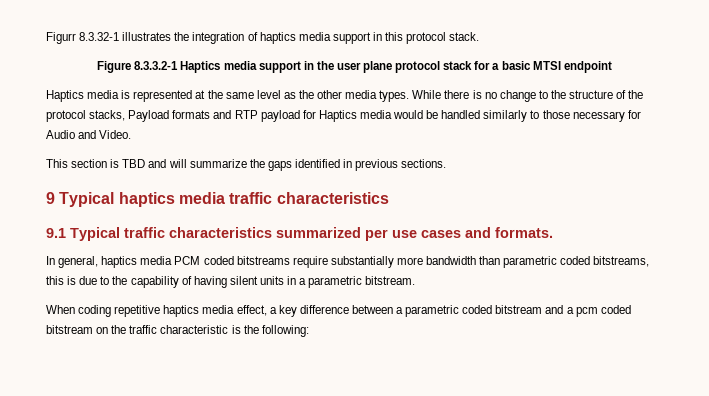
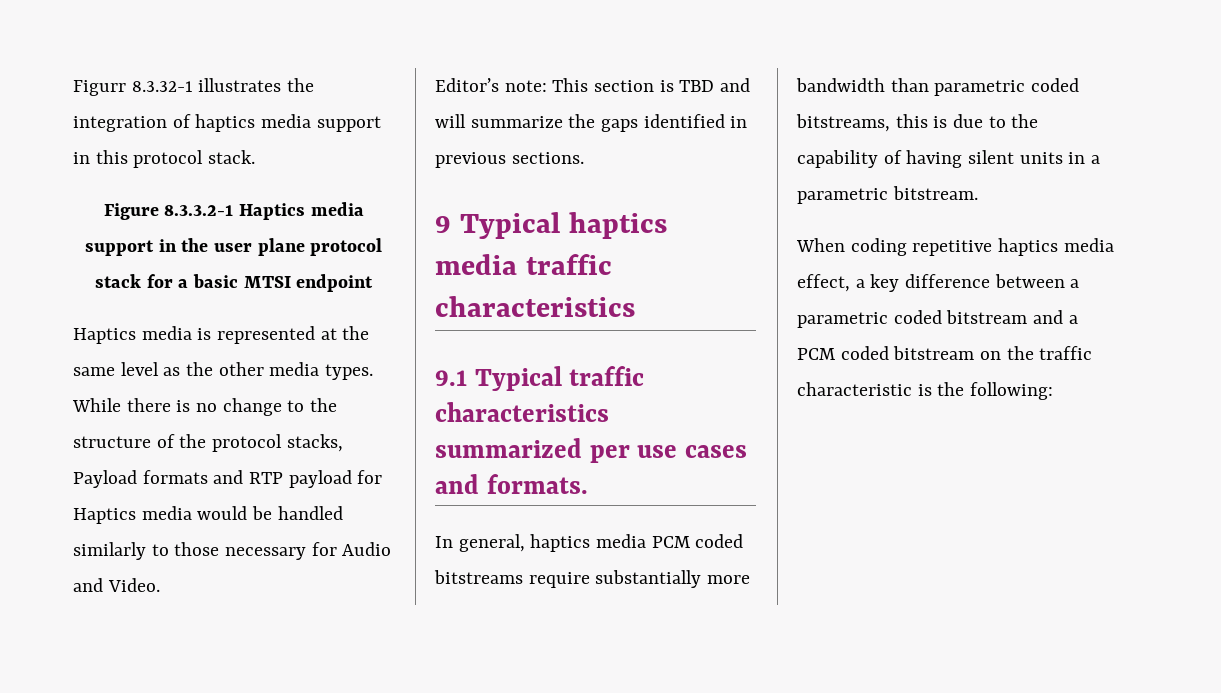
- This section is TBD and will summarize the gaps identified in previous sections.
+ Editor’s note: This section is TBD and will summarize the gaps identified in previous sections.
- When coding repetitive haptics media effect, a key difference between a parametric coded bitstream and a pcm coded bitstream on the traffic characteristic is the following:
+ When coding repetitive haptics media effect, a key difference between a parametric coded bitstream and a PCM coded bitstream on the traffic characteristic is the following:

